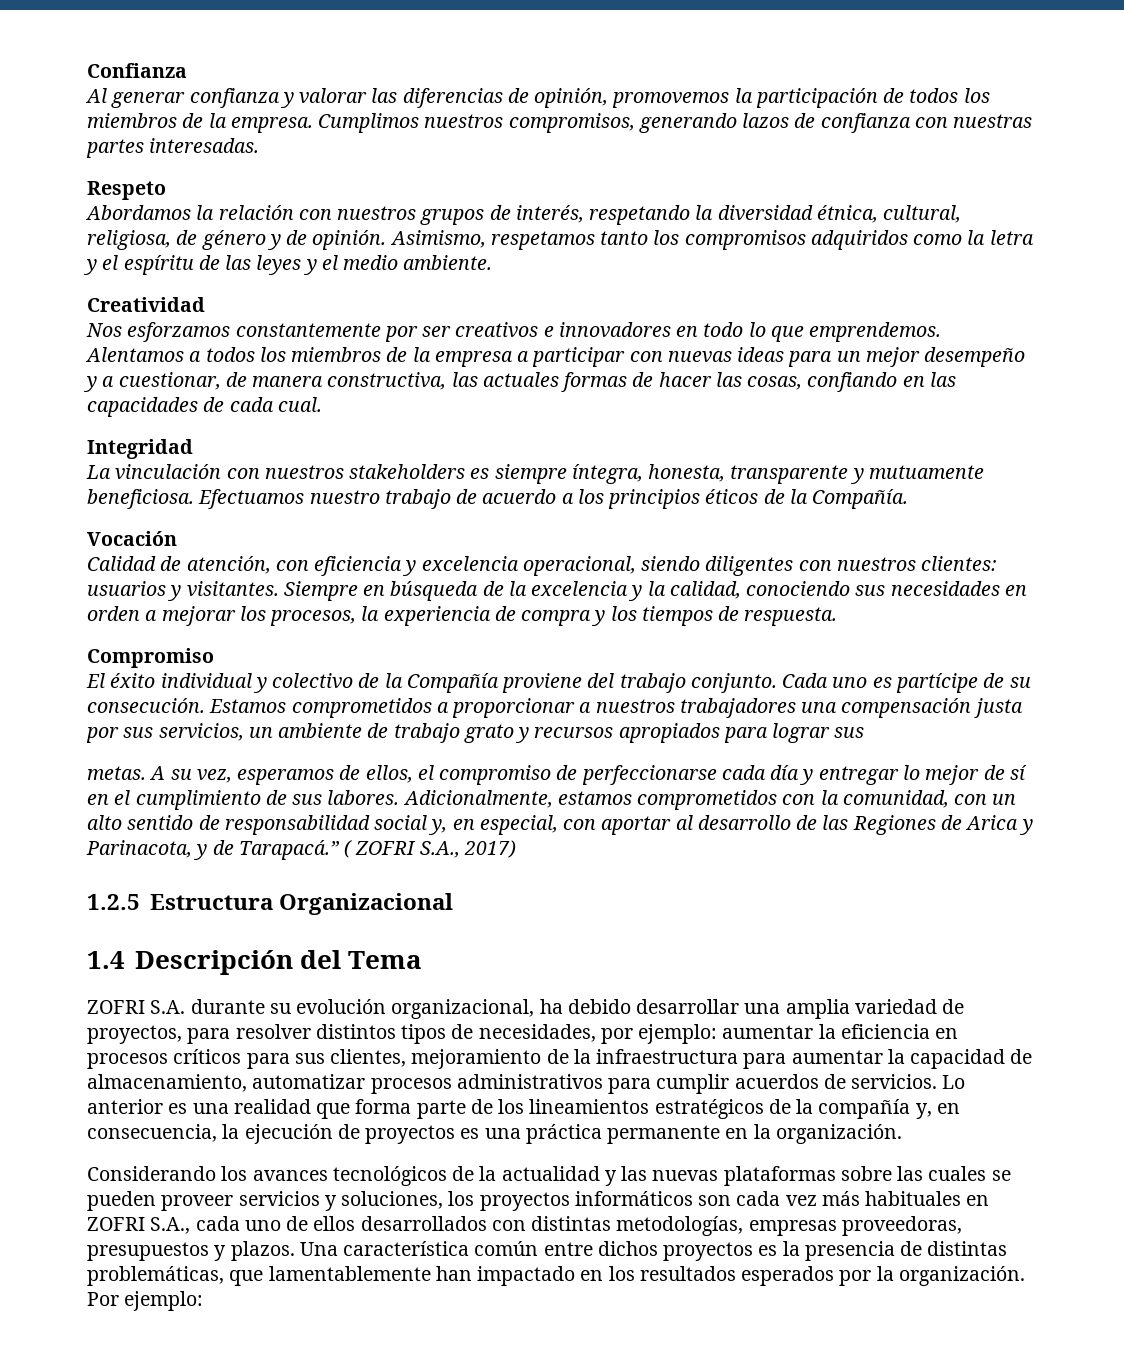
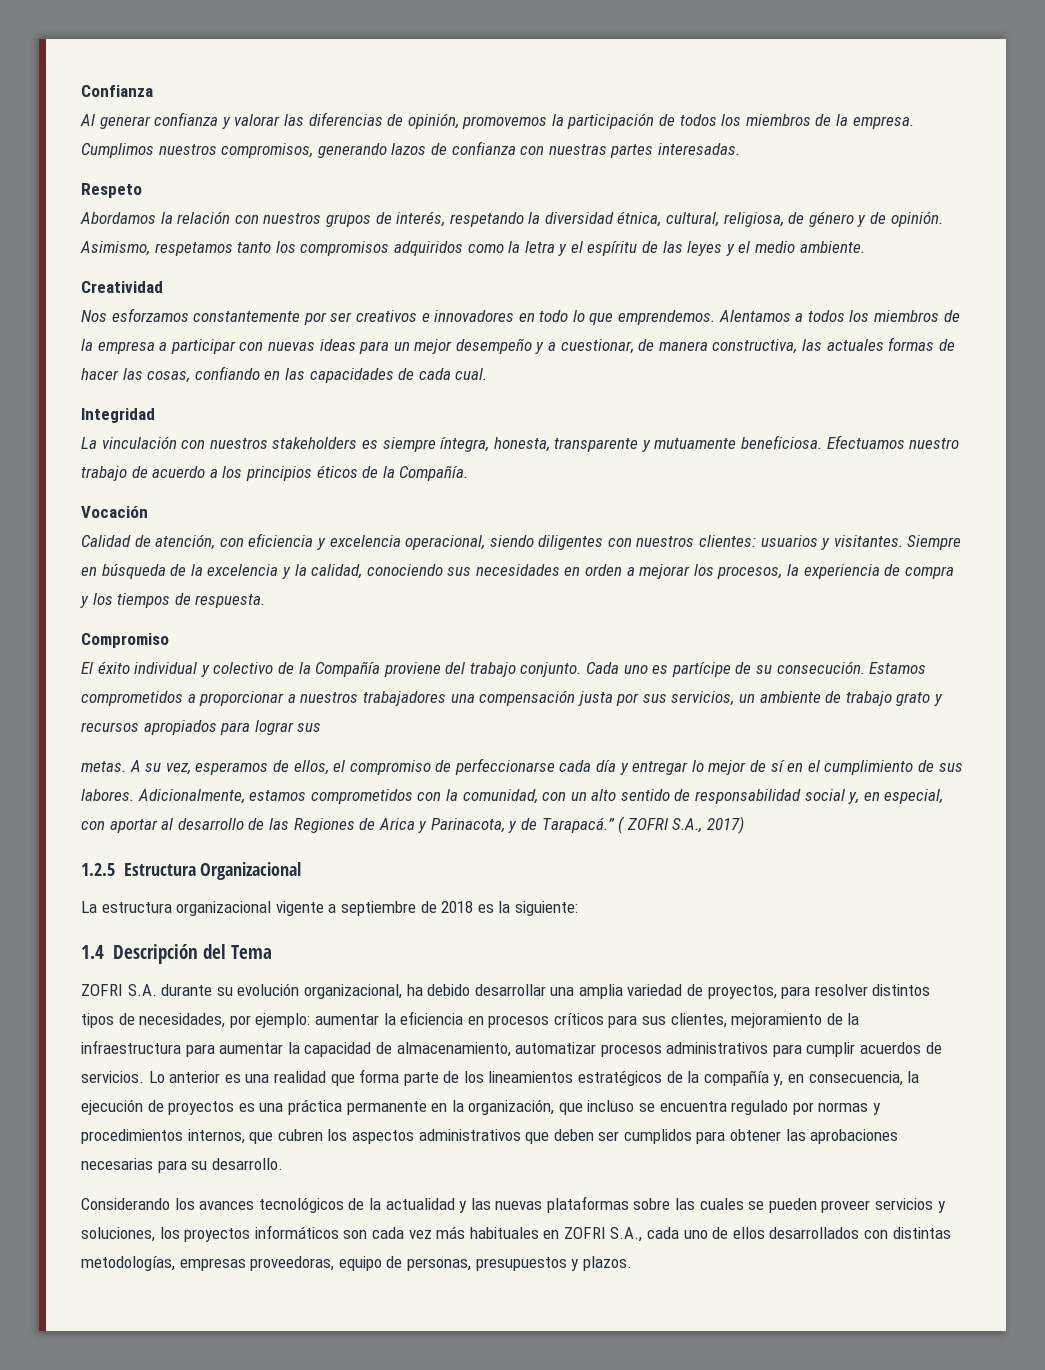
+ La estructura organizacional vigente a septiembre de 2018 es la siguiente:
- Lo anterior es una realidad que forma parte de los lineamientos estratégicos de la compañía y, en consecuencia, la ejecución de proyectos es una práctica permanente en la organización.
+ Lo anterior es una realidad que forma parte de los lineamientos estratégicos de la compañía y, en consecuencia, la ejecución de proyectos es una práctica permanente en la organización, que incluso se encuentra regulado por normas y procedimientos internos, que cubren los aspectos administrativos que deben ser cumplidos para obtener las aprobaciones necesarias para su desarrollo.
- Considerando los avances tecnológicos de la actualidad y las nuevas plataformas sobre las cuales se pueden proveer servicios y soluciones, los proyectos informáticos son cada vez más habituales en ZOFRI S.A., cada uno de ellos desarrollados con distintas metodologías, empresas proveedoras, presupuestos y plazos. Una característica común entre dichos proyectos es la presencia de distintas problemáticas, que lamentablemente han impactado en los resultados esperados por la organización. Por ejemplo:
+ Considerando los avances tecnológicos de la actualidad y las nuevas plataformas sobre las cuales se pueden proveer servicios y soluciones, los proyectos informáticos son cada vez más habituales en ZOFRI S.A., cada uno de ellos desarrollados con distintas metodologías, empresas proveedoras, equipo de personas, presupuestos y plazos.

